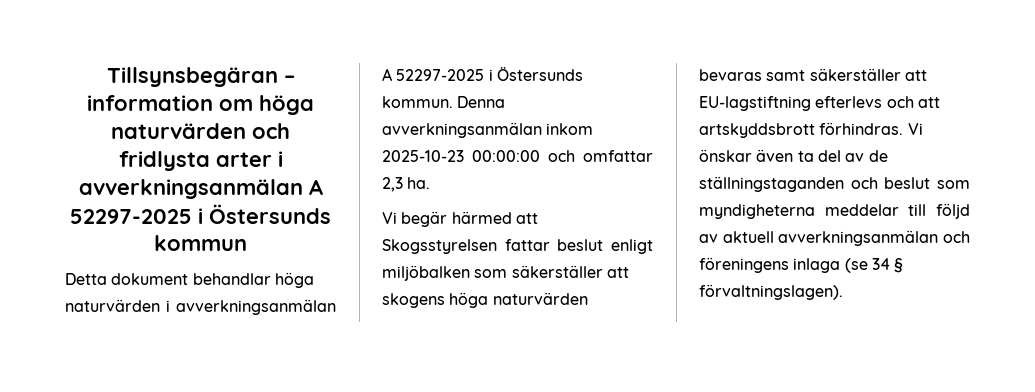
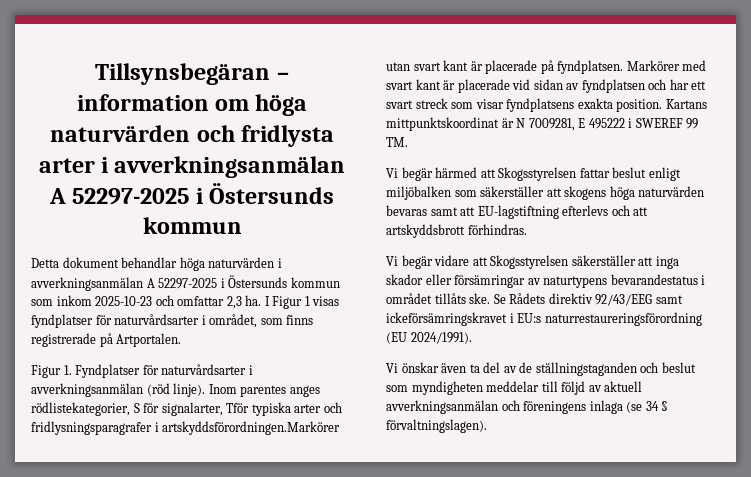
- Detta dokument behandlar höga naturvärden i avverkningsanmälan A 52297-2025 i Östersunds kommun. Denna avverkningsanmälan inkom 2025-10-23 00:00:00 och omfattar 2,3 ha.
+ Detta dokument behandlar höga naturvärden i avverkningsanmälan A 52297-2025 i Östersunds kommun som inkom 2025-10-23 och omfattar 2,3 ha. I Figur 1 visas fyndplatser för naturvårdsarter i området, som finns registrerade på Artportalen.
+ Figur 1. Fyndplatser för naturvårdsarter i avverkningsanmälan (röd linje). Inom parentes anges rödlistekategorier, S för signalarter, Tför typiska arter och fridlysningsparagrafer i artskyddsförordningen.Markörer utan svart kant är placerade på fyndplatsen. Markörer med svart kant är placerade vid sidan av fyndplatsen och har ett svart streck som visar fyndplatsens exakta position. Kartans mittpunktskoordinat är N 7009281, E 495222 i SWEREF 99 TM.
- Vi begär härmed att Skogsstyrelsen fattar beslut enligt miljöbalken som säkerställer att skogens höga naturvärden bevaras samt säkerställer att EU-lagstiftning efterlevs och att artskyddsbrott förhindras. Vi önskar även ta del av de ställningstaganden och beslut som myndigheterna meddelar till följd av aktuell avverkningsanmälan och föreningens inlaga (se 34 § förvaltningslagen).
+ Vi begär härmed att Skogsstyrelsen fattar beslut enligt miljöbalken som säkerställer att skogens höga naturvärden bevaras samt att EU-lagstiftning efterlevs och att artskyddsbrott förhindras.
+ Vi begär vidare att Skogsstyrelsen säkerställer att inga skador eller försämringar av naturtypens bevarandestatus i området tillåts ske. Se Rådets direktiv 92/43/EEG samt ickeförsämringskravet i EU:s naturrestaureringsförordning (EU 2024/1991).
+ Vi önskar även ta del av de ställningstaganden och beslut som myndigheten meddelar till följd av aktuell avverkningsanmälan och föreningens inlaga (se 34 § förvaltningslagen).

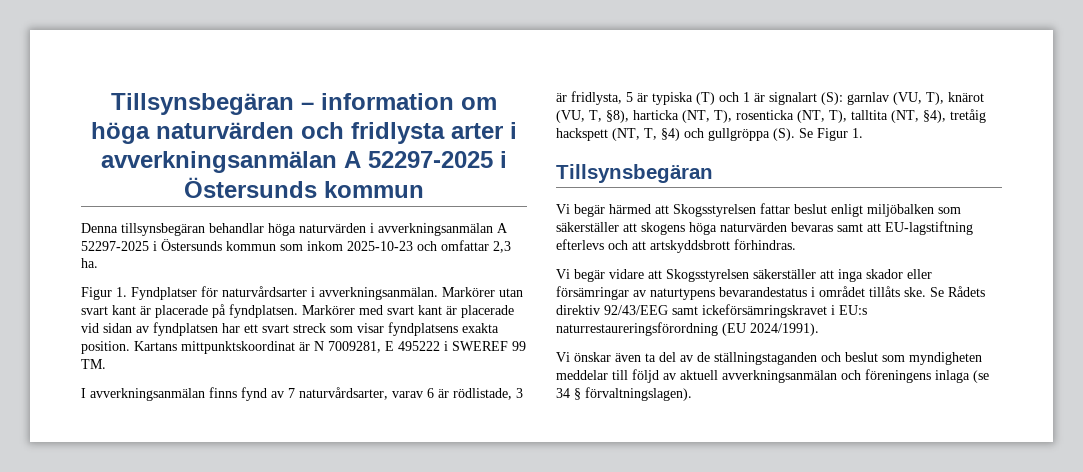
- Detta dokument behandlar höga naturvärden i avverkningsanmälan A 52297-2025 i Östersunds kommun som inkom 2025-10-23 och omfattar 2,3 ha. I Figur 1 visas fyndplatser för naturvårdsarter i området, som finns registrerade på Artportalen.
+ Denna tillsynsbegäran behandlar höga naturvärden i avverkningsanmälan A 52297-2025 i Östersunds kommun som inkom 2025-10-23 och omfattar 2,3 ha.
- Figur 1. Fyndplatser för naturvårdsarter i avverkningsanmälan (röd linje). Inom parentes anges rödlistekategorier, S för signalarter, Tför typiska arter och fridlysningsparagrafer i artskyddsförordningen.Markörer utan svart kant är placerade på fyndplatsen.
+ Figur 1. Fyndplatser för naturvårdsarter i avverkningsanmälan. Markörer utan svart kant är placerade på fyndplatsen.
- Markörer med svart kant är placerade vid sidan av fyndplatsen och har ett svart streck som visar fyndplatsens exakta position.
+ Markörer med svart kant är placerade vid sidan av fyndplatsen har ett svart streck som visar fyndplatsens exakta position.
+ I avverkningsanmälan finns fynd av 7 naturvårdsarter, varav 6 är rödlistade, 3 är fridlysta, 5 är typiska (T) och 1 är signalart (S): garnlav (VU, T), knärot (VU, T, §8), harticka (NT, T), rosenticka (NT, T), talltita (NT, §4), tretåig hackspett (NT, T, §4) och gullgröppa (S). Se Figur 1.
+ Tillsynsbegäran

